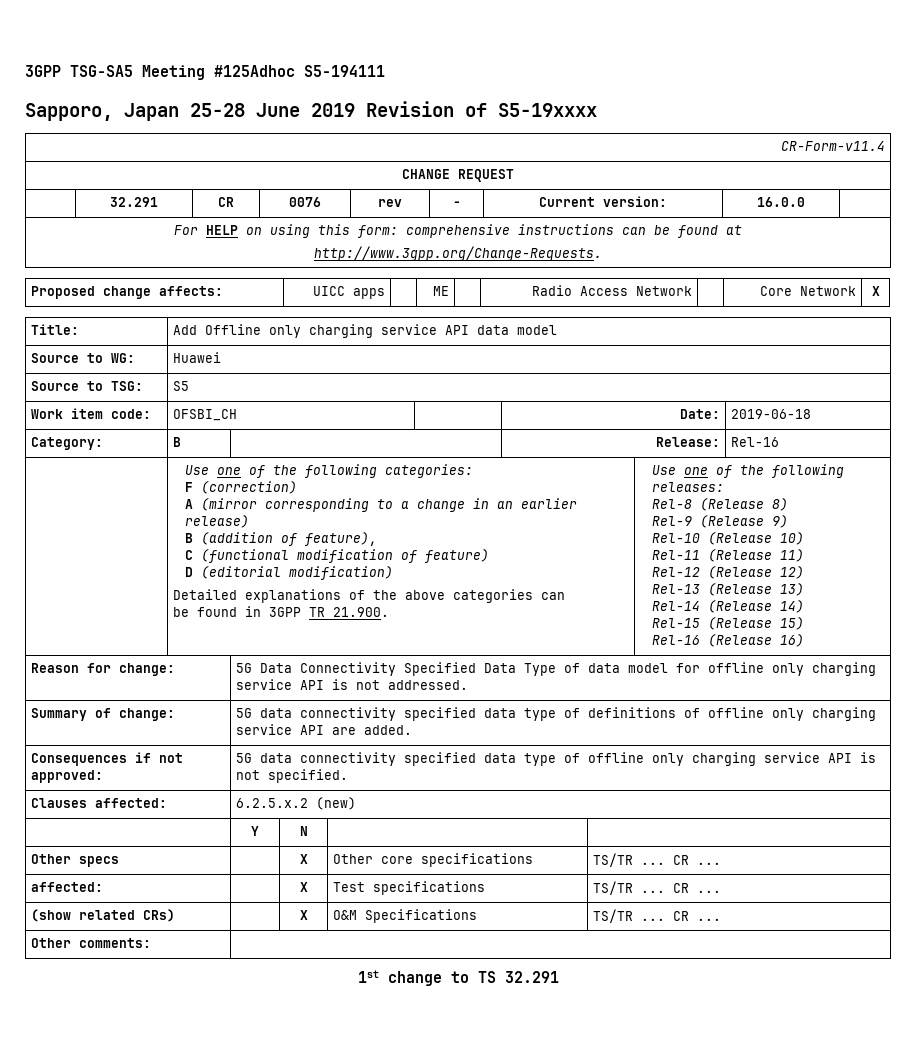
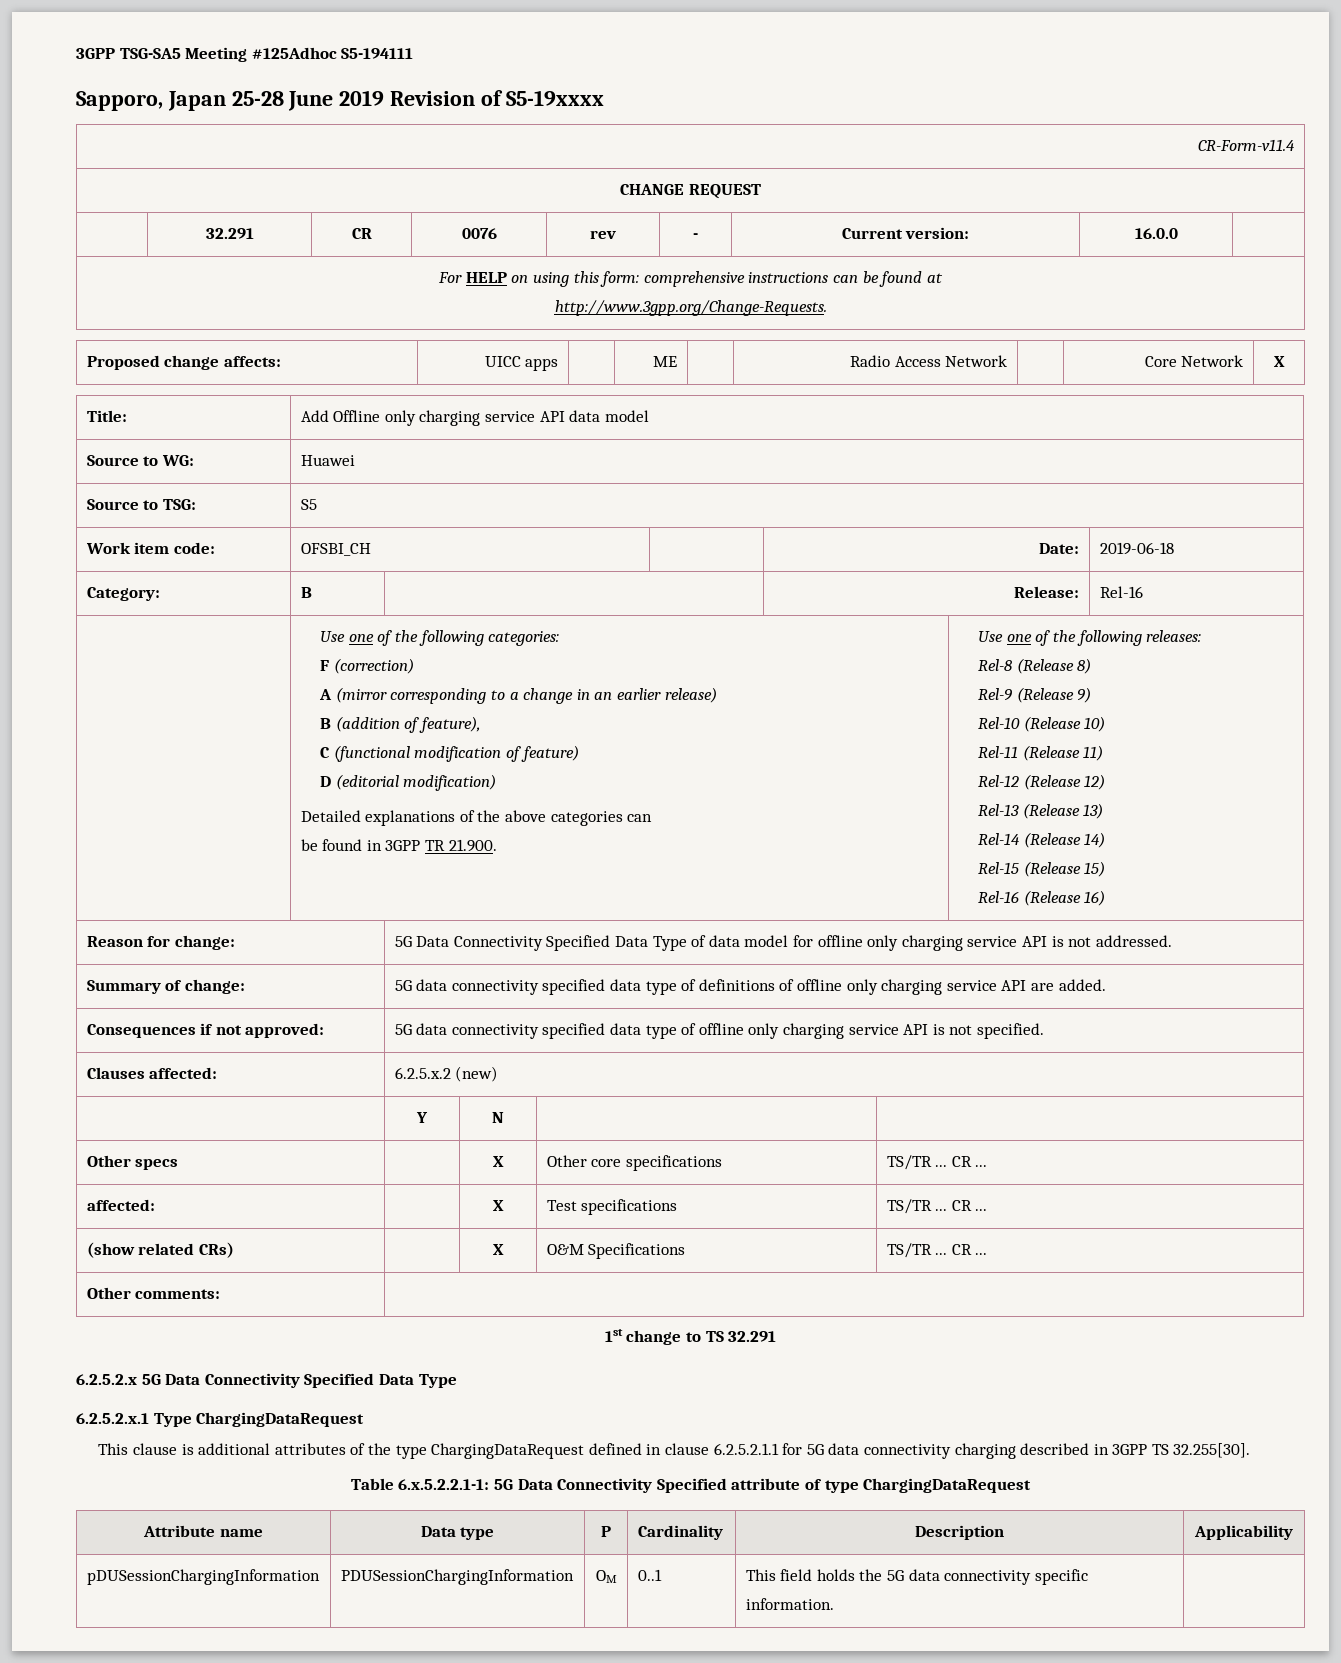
+ 6.2.5.2.x 5G Data Connectivity Specified Data Type
+ 6.2.5.2.x.1 Type ChargingDataRequest
+ This clause is additional attributes of the type ChargingDataRequest defined in clause 6.2.5.2.1.1 for 5G data connectivity charging described in 3GPP TS 32.255[30].
+ Table 6.x.5.2.2.1-1: 5G Data Connectivity Specified attribute of type ChargingDataRequest
+ Attribute name | Data type | P | Cardinality | Description | Applicability
+ pDUSessionChargingInformation | PDUSessionChargingInformation | OM | 0..1 | This field holds the 5G data connectivity specific information. |

